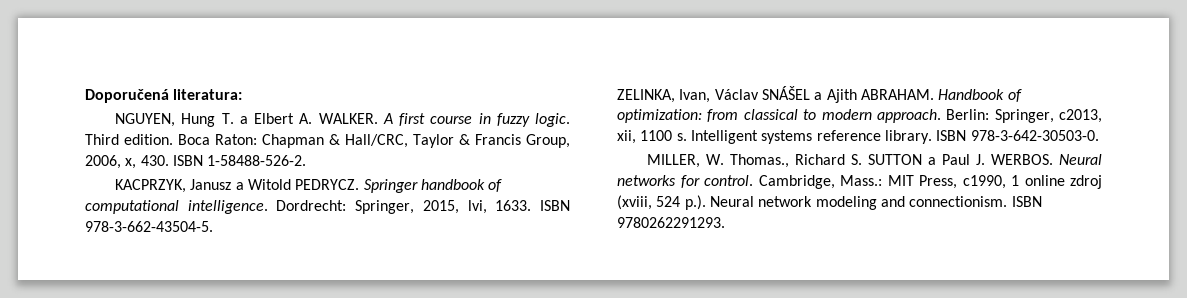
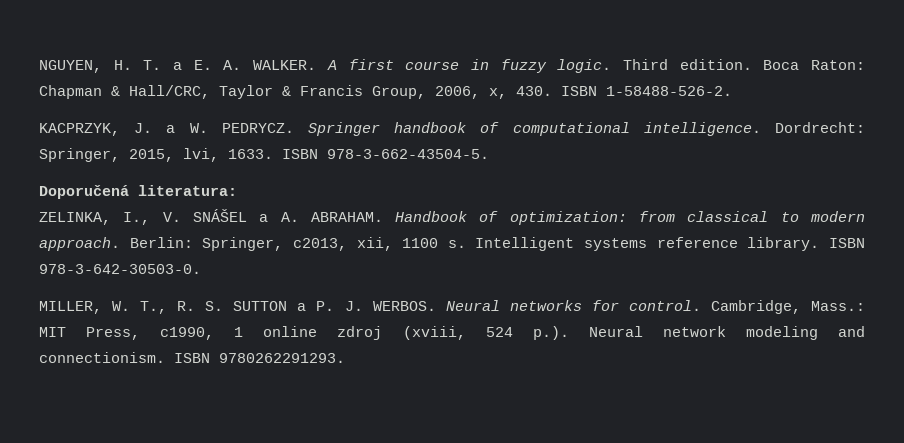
- Doporučená literatura:
- NGUYEN, Hung T. a Elbert A. WALKER.
+ NGUYEN, H. T. a E. A. WALKER.
- KACPRZYK, Janusz a Witold PEDRYCZ.
+ KACPRZYK, J. a W. PEDRYCZ.
+ Doporučená literatura:
- ZELINKA, Ivan, Václav SNÁŠEL a Ajith ABRAHAM.
+ ZELINKA, I., V. SNÁŠEL a A. ABRAHAM.
- MILLER, W. Thomas., Richard S. SUTTON a Paul J. WERBOS.
+ MILLER, W. T., R. S. SUTTON a P. J. WERBOS.

